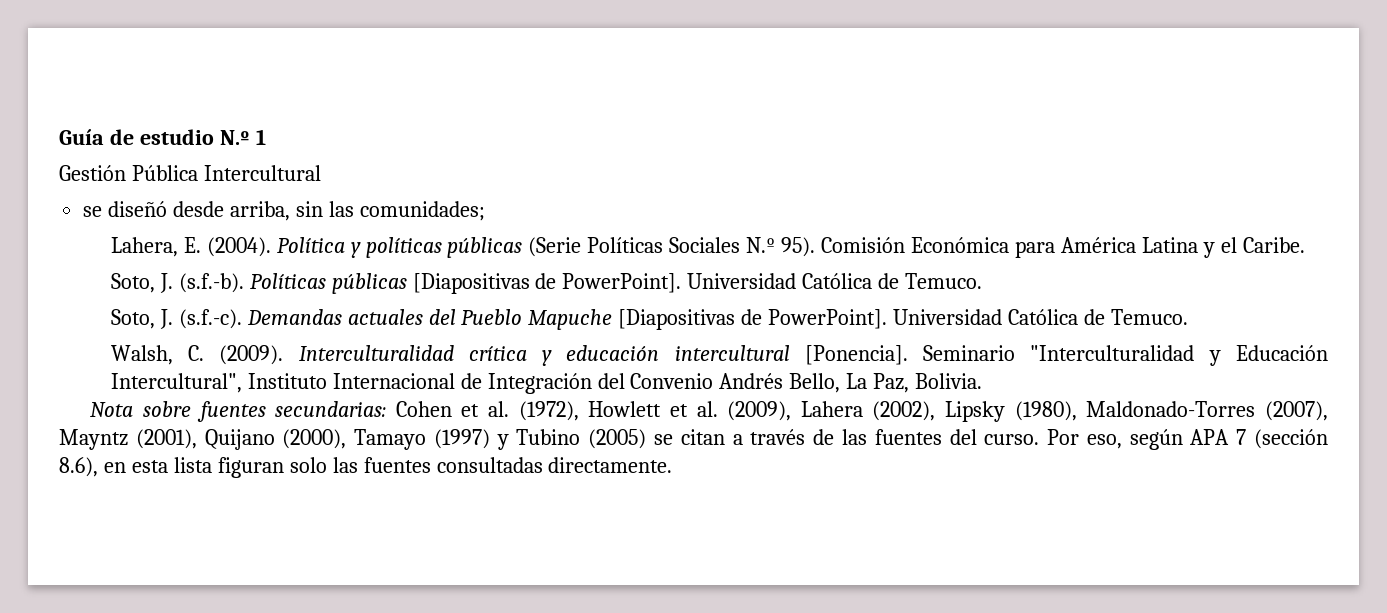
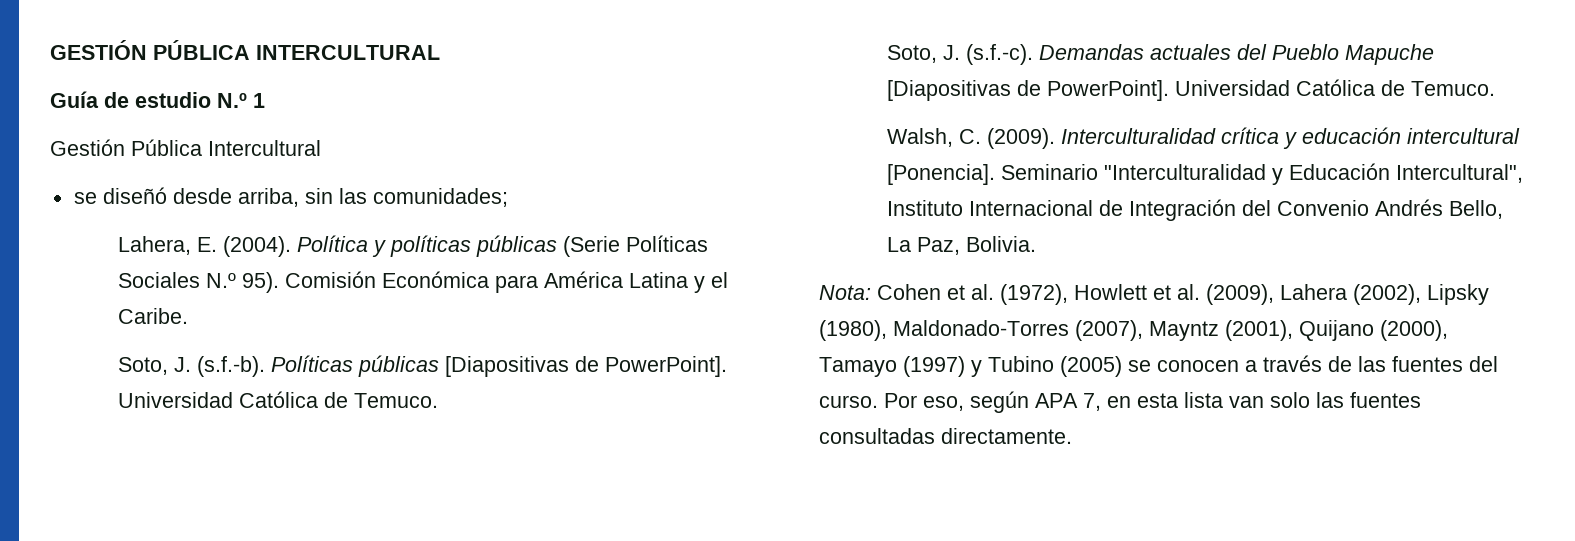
+ GESTIÓN PÚBLICA INTERCULTURAL
- Nota sobre fuentes secundarias: Cohen et al. (1972), Howlett et al. (2009), Lahera (2002), Lipsky (1980), Maldonado-Torres (2007), Mayntz (2001), Quijano (2000), Tamayo (1997) y Tubino (2005) se citan a través de las fuentes del curso.
+ Nota: Cohen et al. (1972), Howlett et al. (2009), Lahera (2002), Lipsky (1980), Maldonado-Torres (2007), Mayntz (2001), Quijano (2000), Tamayo (1997) y Tubino (2005) se conocen a través de las fuentes del curso.
- Por eso, según APA 7 (sección 8.6), en esta lista figuran solo las fuentes consultadas directamente.
+ Por eso, según APA 7, en esta lista van solo las fuentes consultadas directamente.

